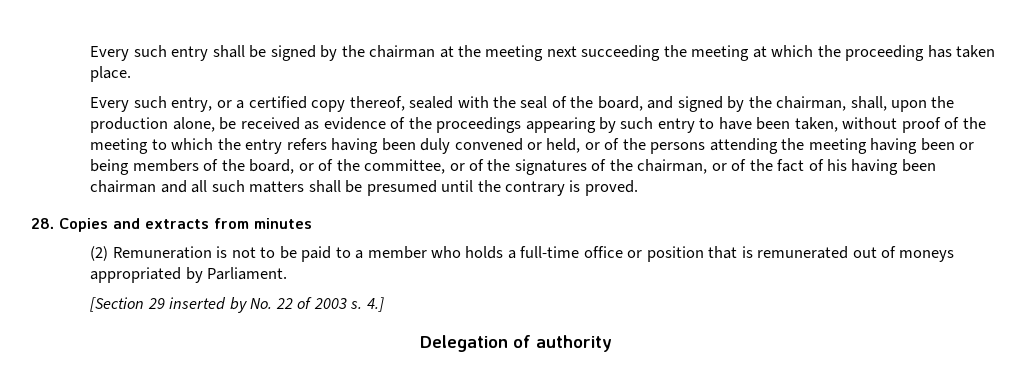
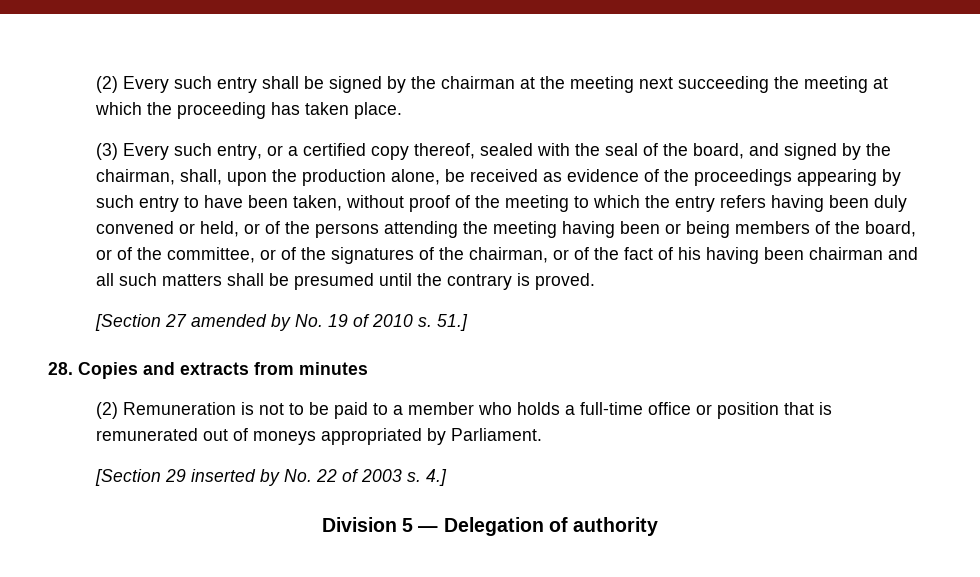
- Every such entry shall be signed by the chairman at the meeting next succeeding the meeting at which the proceeding has taken place.
+ (2) Every such entry shall be signed by the chairman at the meeting next succeeding the meeting at which the proceeding has taken place.
- Every such entry, or a certified copy thereof, sealed with the seal of the board, and signed by the chairman, shall, upon the production alone, be received as evidence of the proceedings appearing by such entry to have been taken, without proof of the meeting to which the entry refers having been duly convened or held, or of the persons attending the meeting having been or being members of the board, or of the committee, or of the signatures of the chairman, or of the fact of his having been chairman and all such matters shall be presumed until the contrary is proved.
+ (3) Every such entry, or a certified copy thereof, sealed with the seal of the board, and signed by the chairman, shall, upon the production alone, be received as evidence of the proceedings appearing by such entry to have been taken, without proof of the meeting to which the entry refers having been duly convened or held, or of the persons attending the meeting having been or being members of the board, or of the committee, or of the signatures of the chairman, or of the fact of his having been chairman and all such matters shall be presumed until the contrary is proved.
+ [Section 27 amended by No. 19 of 2010 s. 51.]
- Delegation of authority
+ Division 5 — Delegation of authority

